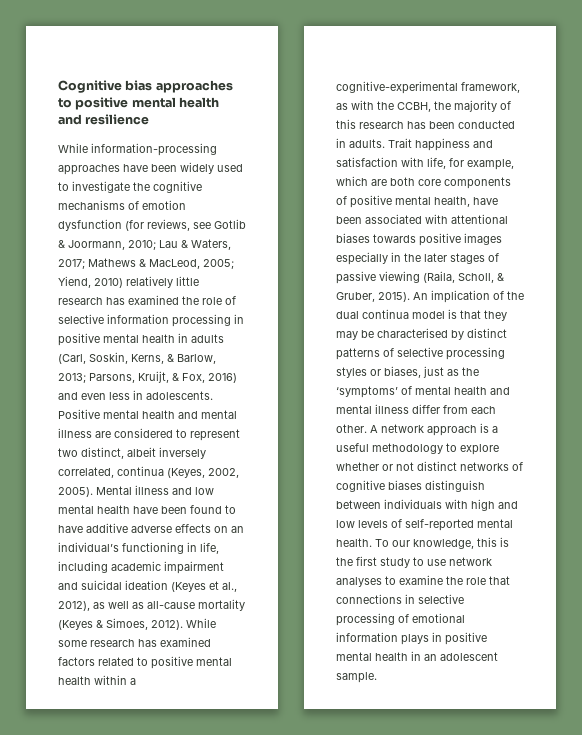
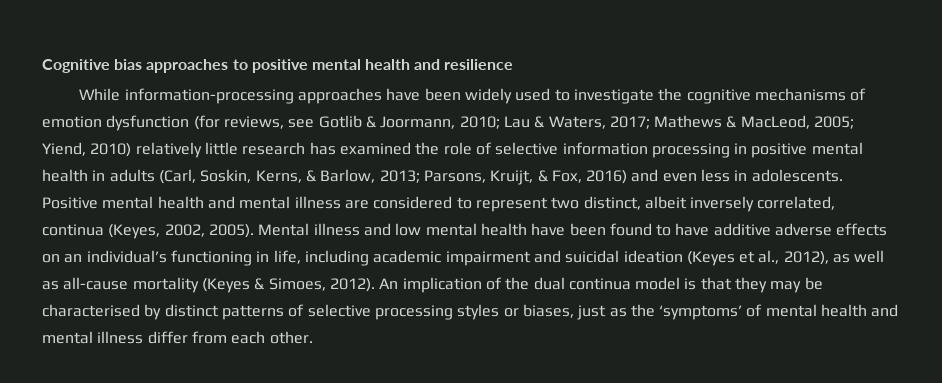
- While some research has examined factors related to positive mental health within a cognitive-experimental framework, as with the CCBH, the majority of this research has been conducted in adults. Trait happiness and satisfaction with life, for example, which are both core components of positive mental health, have been associated with attentional biases towards positive images especially in the later stages of passive viewing (Raila, Scholl, & Gruber, 2015).
- A network approach is a useful methodology to explore whether or not distinct networks of cognitive biases distinguish between individuals with high and low levels of self-reported mental health. To our knowledge, this is the first study to use network analyses to examine the role that connections in selective processing of emotional information plays in positive mental health in an adolescent sample.

